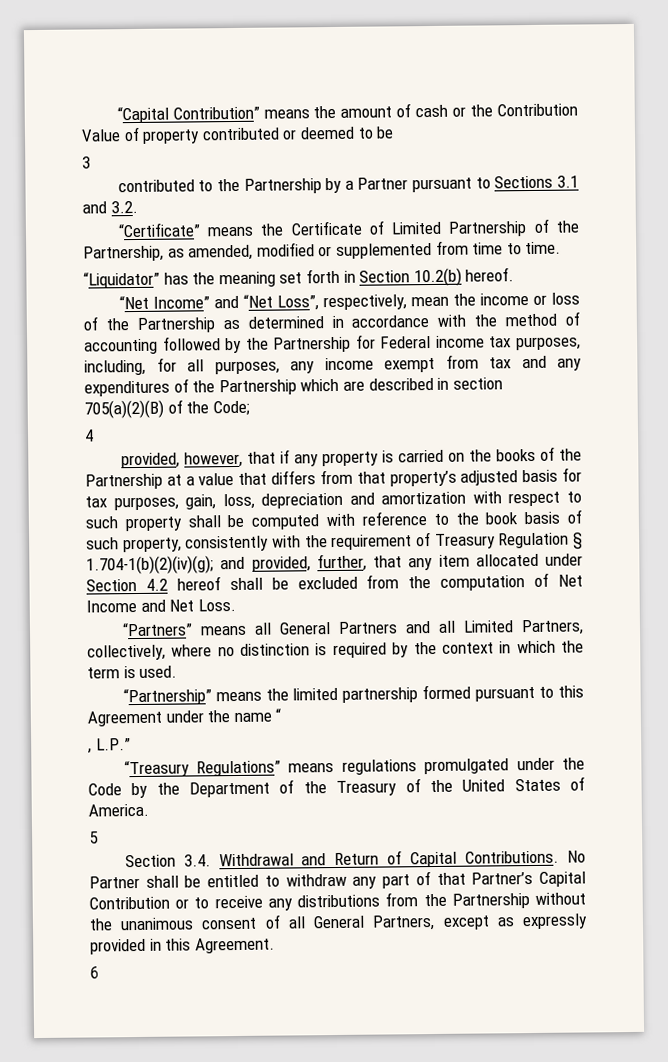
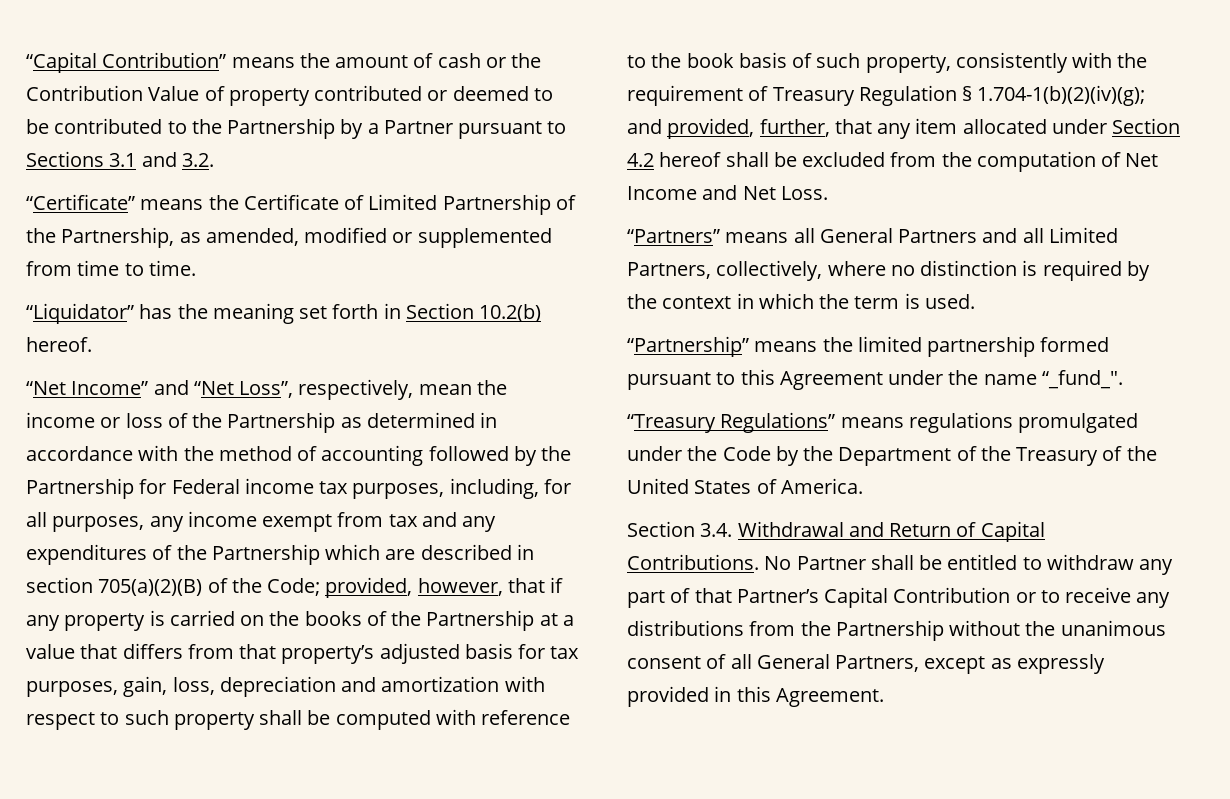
- “Capital Contribution” means the amount of cash or the Contribution Value of property contributed or deemed to be
- 3
- contributed to the Partnership by a Partner pursuant to Sections 3.1 and 3.2.
+ “Capital Contribution” means the amount of cash or the Contribution Value of property contributed or deemed to be contributed to the Partnership by a Partner pursuant to Sections 3.1 and 3.2.
- “Net Income” and “Net Loss”, respectively, mean the income or loss of the Partnership as determined in accordance with the method of accounting followed by the Partnership for Federal income tax purposes, including, for all purposes, any income exempt from tax and any expenditures of the Partnership which are described in section 705(a)(2)(B) of the Code;
- 4
- provided, however, that if any property is carried on the books of the Partnership at a value that differs from that property’s adjusted basis for tax purposes, gain, loss, depreciation and amortization with respect to such property shall be computed with reference to the book basis of such property, consistently with the requirement of Treasury Regulation § 1.704-1(b)(2)(iv)(g);
+ “Net Income” and “Net Loss”, respectively, mean the income or loss of the Partnership as determined in accordance with the method of accounting followed by the Partnership for Federal income tax purposes, including, for all purposes, any income exempt from tax and any expenditures of the Partnership which are described in section 705(a)(2)(B) of the Code; provided, however, that if any property is carried on the books of the Partnership at a value that differs from that property’s adjusted basis for tax purposes, gain, loss, depreciation and amortization with respect to such property shall be computed with reference to the book basis of such property, consistently with the requirement of Treasury Regulation § 1.704-1(b)(2)(iv)(g);
- “Partnership” means the limited partnership formed pursuant to this Agreement under the name “
- , L.P.”
+ “Partnership” means the limited partnership formed pursuant to this Agreement under the name “_fund_".
- 5
- 6

